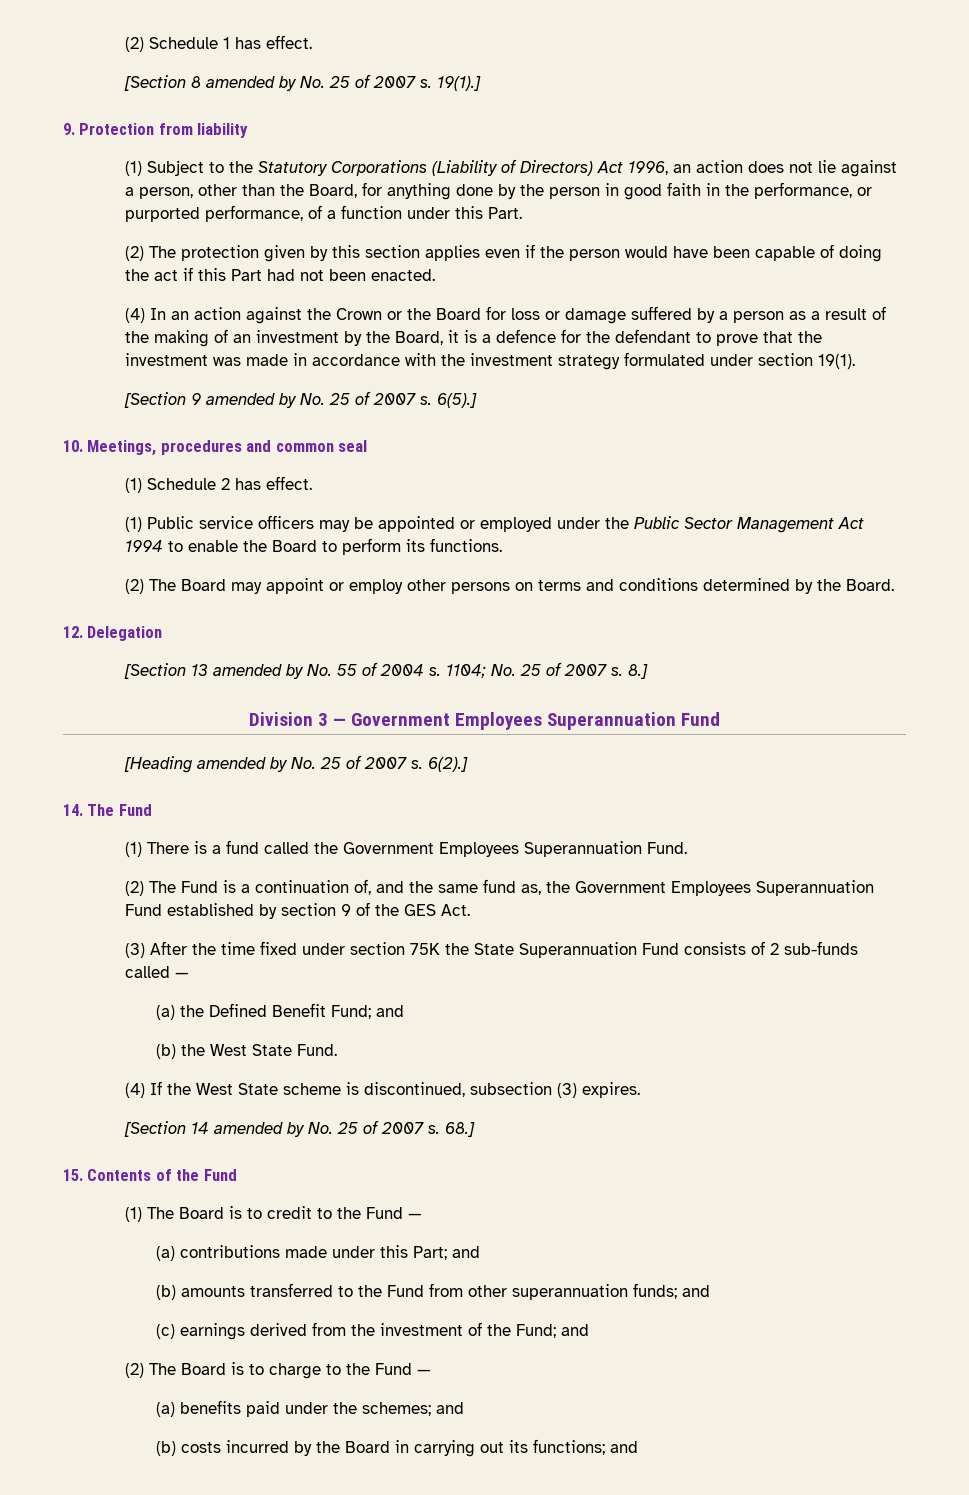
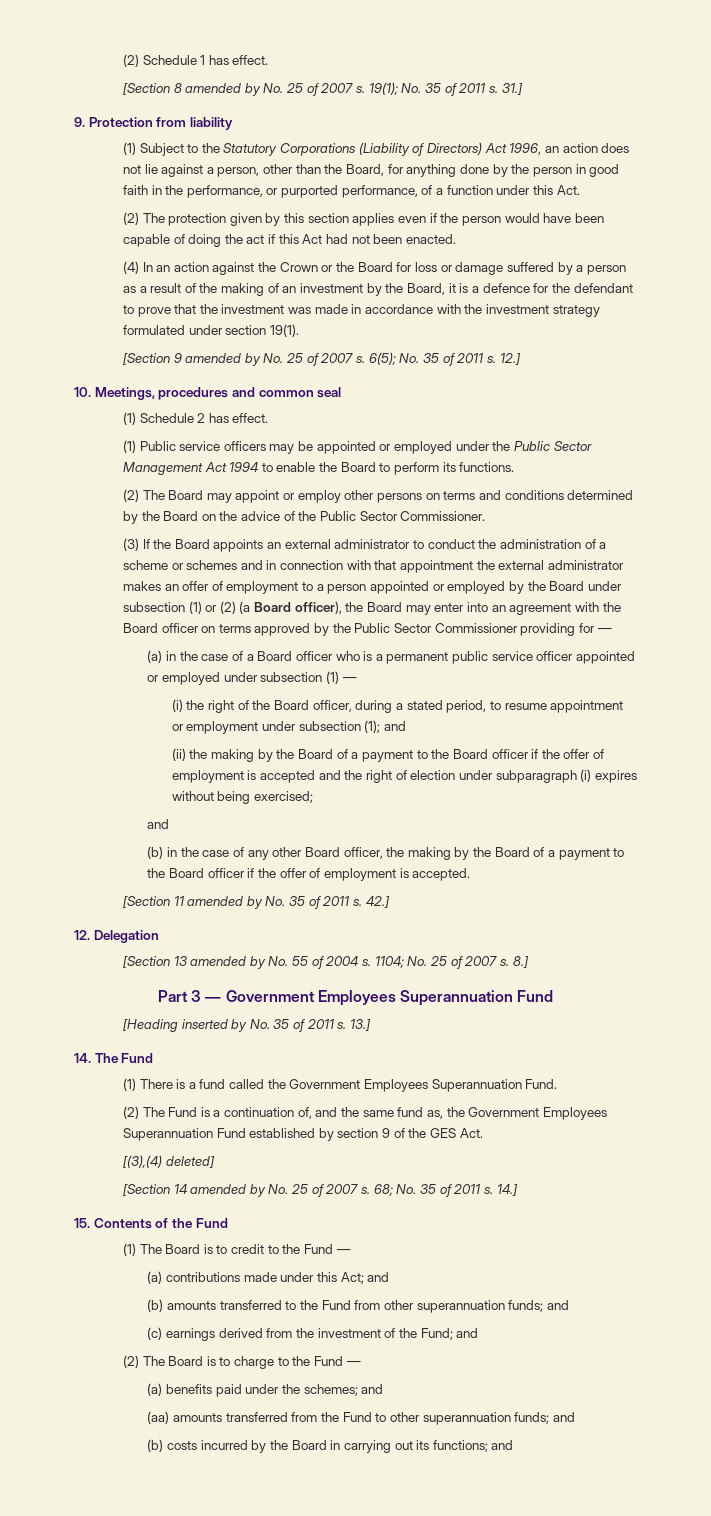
- 19(1).]
+ 19(1); No. 35 of 2011 s. 31.]
- (1) Subject to the Statutory Corporations (Liability of Directors) Act 1996, an action does not lie against a person, other than the Board, for anything done by the person in good faith in the performance, or purported performance, of a function under this Part.
+ (1) Subject to the Statutory Corporations (Liability of Directors) Act 1996, an action does not lie against a person, other than the Board, for anything done by the person in good faith in the performance, or purported performance, of a function under this Act.
- (2) The protection given by this section applies even if the person would have been capable of doing the act if this Part had not been enacted.
+ (2) The protection given by this section applies even if the person would have been capable of doing the act if this Act had not been enacted.
- 6(5).]
+ 6(5); No. 35 of 2011 s. 12.]
- (2) The Board may appoint or employ other persons on terms and conditions determined by the Board.
+ (2) The Board may appoint or employ other persons on terms and conditions determined by the Board on the advice of the Public Sector Commissioner.
+ (3) If the Board appoints an external administrator to conduct the administration of a scheme or schemes and in connection with that appointment the external administrator makes an offer of employment to a person appointed or employed by the Board under subsection (1) or (2) (a Board officer), the Board may enter into an agreement with the Board officer on terms approved by the Public Sector Commissioner providing for —
+ (a) in the case of a Board officer who is a permanent public service officer appointed or employed under subsection (1) —
+ (i) the right of the Board officer, during a stated period, to resume appointment or employment under subsection (1); and
+ (ii) the making by the Board of a payment to the Board officer if the offer of employment is accepted and the right of election under subparagraph (i) expires without being exercised;
+ and
+ (b) in the case of any other Board officer, the making by the Board of a payment to the Board officer if the offer of employment is accepted.
+ [Section 11 amended by No. 35 of 2011 s. 42.]
- Division 3 — Government Employees Superannuation Fund
+ Part 3 — Government Employees Superannuation Fund
- [Heading amended by No. 25 of 2007 s. 6(2).]
+ [Heading inserted by No. 35 of 2011 s. 13.]
- (3) After the time fixed under section 75K the State Superannuation Fund consists of 2 sub-funds called —
- (a) the Defined Benefit Fund; and
- (b) the West State Fund.
- (4) If the West State scheme is discontinued, subsection (3) expires.
+ [(3),(4) deleted]
- 68.]
+ 68; No. 35 of 2011 s. 14.]
- (a) contributions made under this Part; and
+ (a) contributions made under this Act; and
+ (aa) amounts transferred from the Fund to other superannuation funds; and

